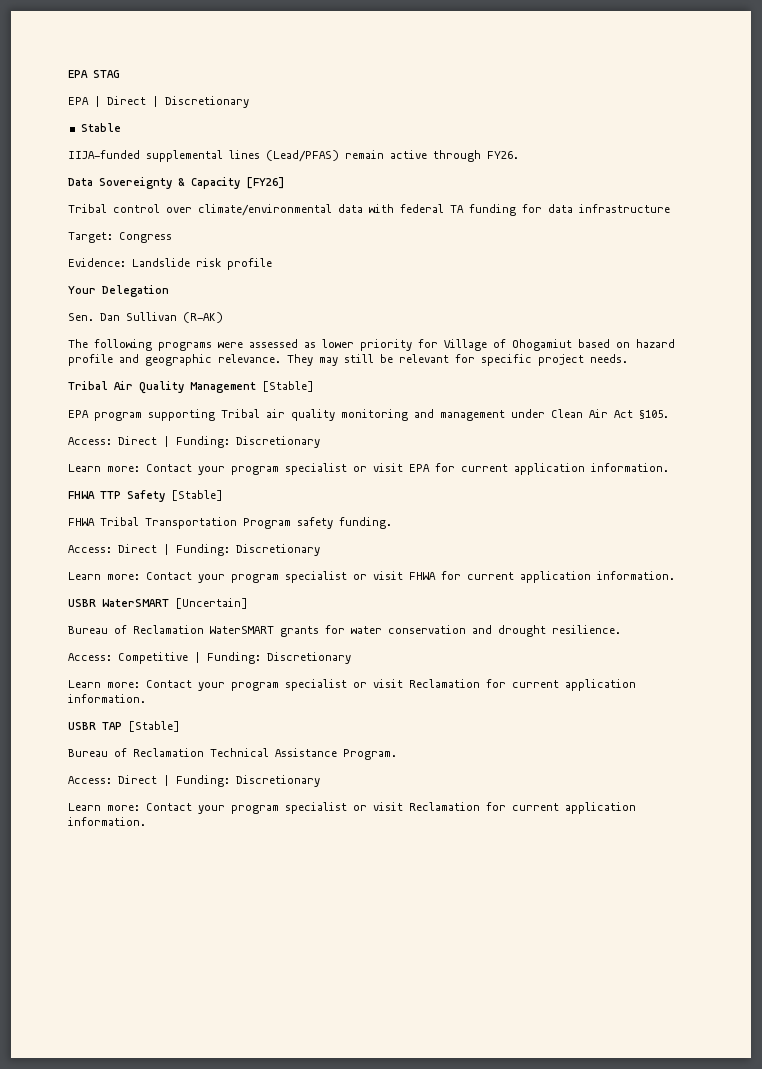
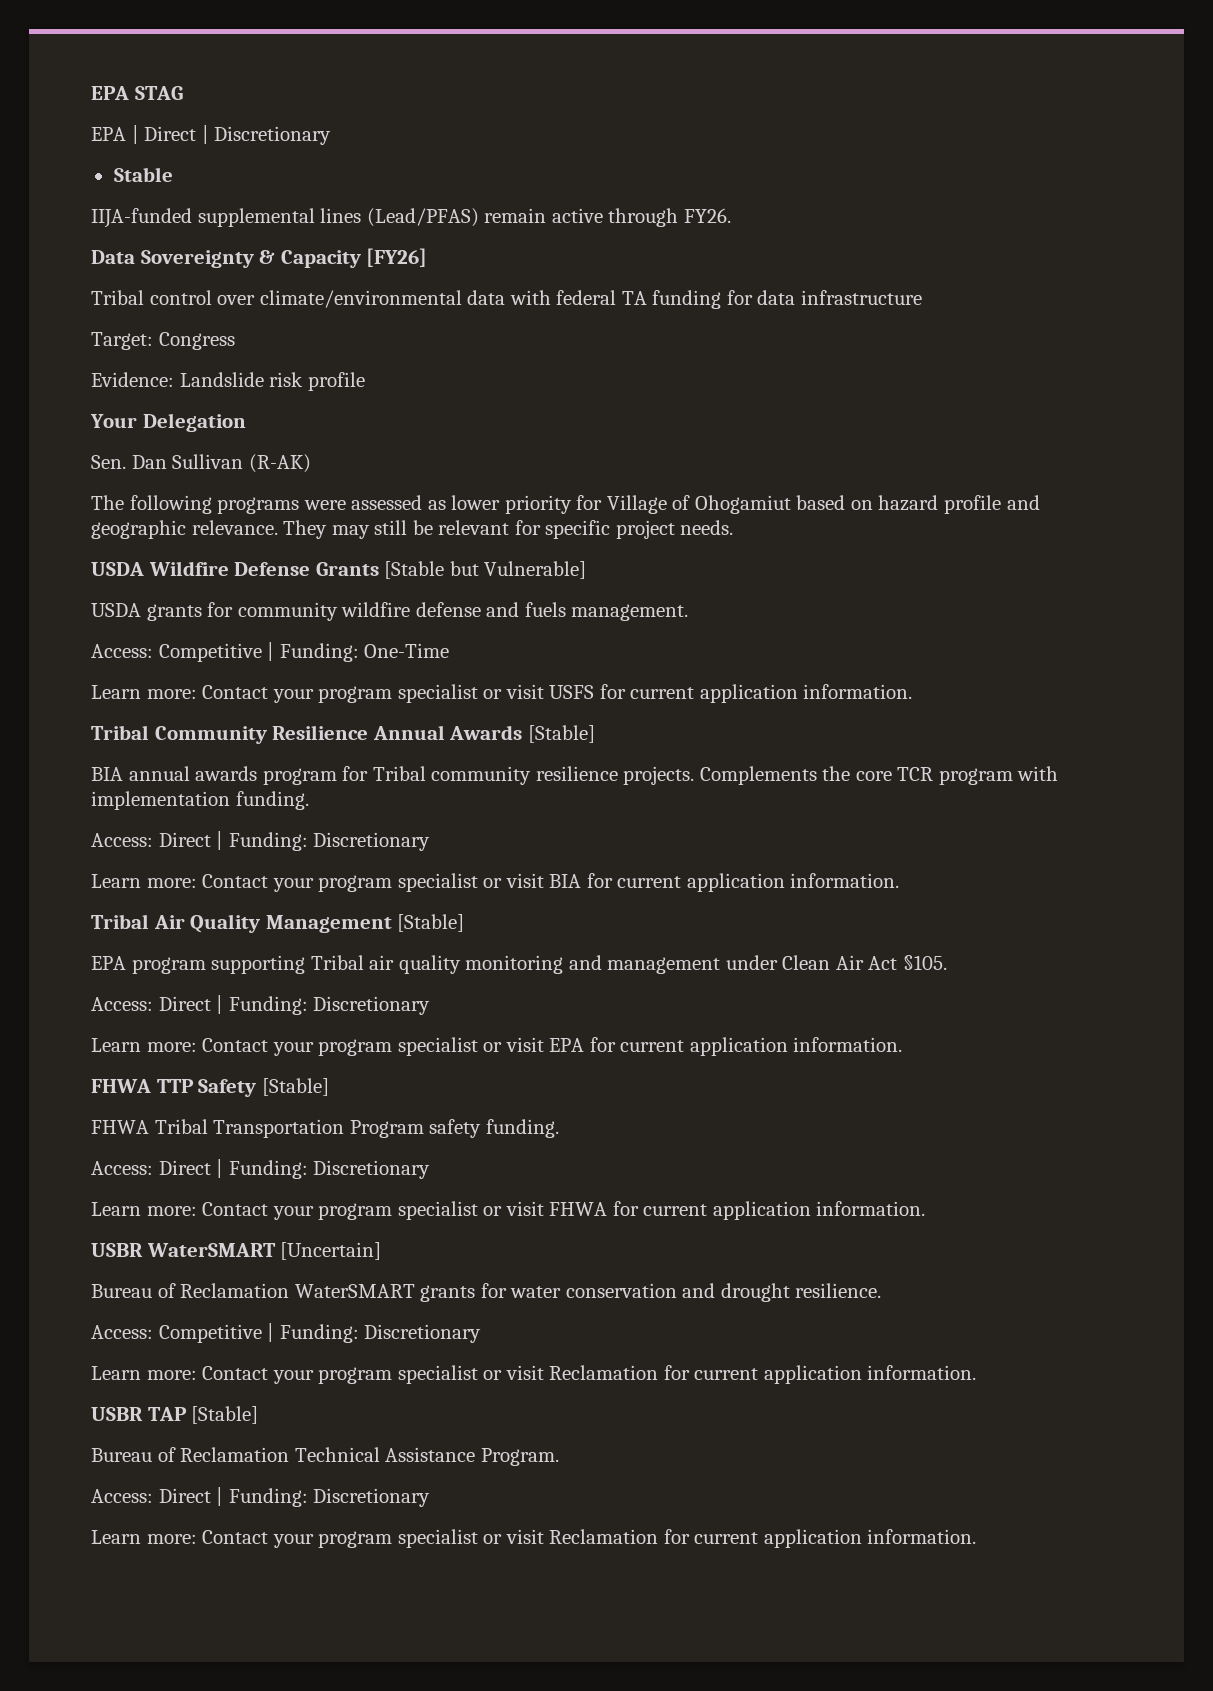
+ USDA Wildfire Defense Grants [Stable but Vulnerable]
+ USDA grants for community wildfire defense and fuels management.
+ Access: Competitive | Funding: One-Time
+ Learn more: Contact your program specialist or visit USFS for current application information.
+ Tribal Community Resilience Annual Awards [Stable]
+ BIA annual awards program for Tribal community resilience projects. Complements the core TCR program with implementation funding.
+ Access: Direct | Funding: Discretionary
+ Learn more: Contact your program specialist or visit BIA for current application information.

